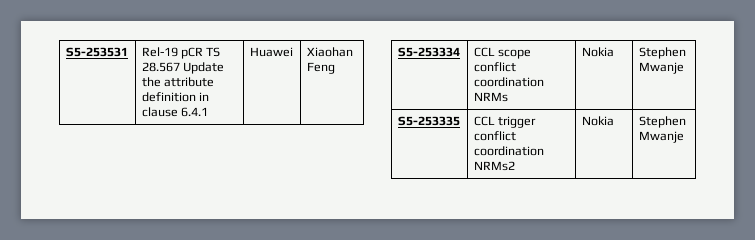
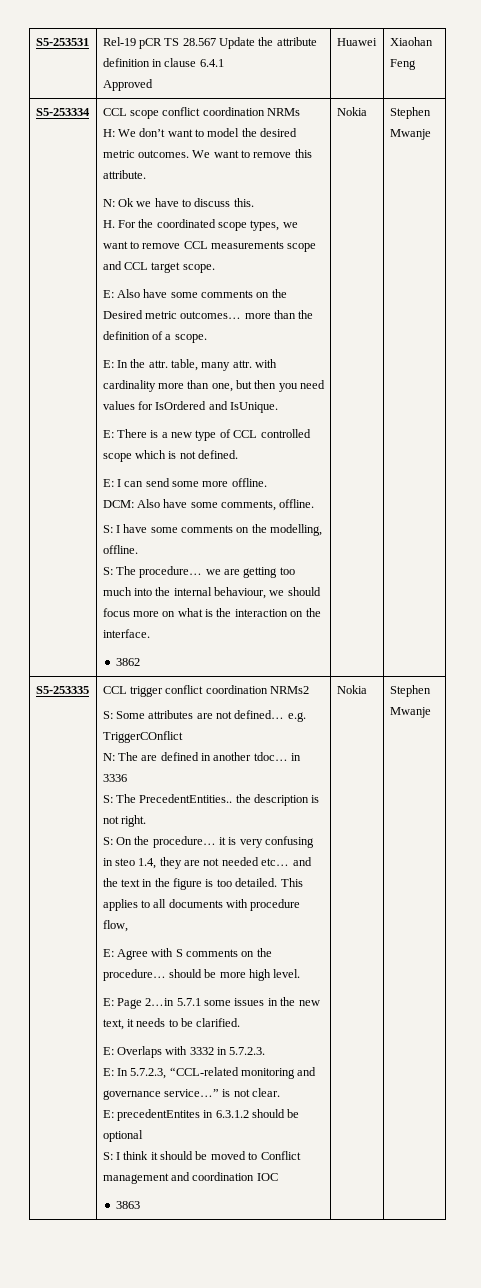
- S5-253531 | Rel-19 pCR TS 28.567 Update the attribute definition in clause 6.4.1 | Huawei | Xiaohan Feng
+ S5-253531 | Rel-19 pCR TS 28.567 Update the attribute definition in clause 6.4.1
+ Approved | Huawei | Xiaohan Feng
+ H: We don’t want to model the desired metric outcomes. We want to remove this attribute.
+ N: Ok we have to discuss this.
+ H. For the coordinated scope types, we want to remove CCL measurements scope and CCL target scope.
+ E: Also have some comments on the Desired metric outcomes… more than the definition of a scope.
+ E: In the attr. table, many attr. with cardinality more than one, but then you need values for IsOrdered and IsUnique.
+ E: There is a new type of CCL controlled scope which is not defined.
+ E: I can send some more offline.
+ DCM: Also have some comments, offline.
+ S: I have some comments on the modelling, offline.
+ S: The procedure… we are getting too much into the internal behaviour, we should focus more on what is the interaction on the interface.
+ 3862
+ S: Some attributes are not defined… e.g. TriggerCOnflict
+ N: The are defined in another tdoc… in 3336
+ S: The PrecedentEntities.. the description is not right.
+ S: On the procedure… it is very confusing in steo 1.4, they are not needed etc… and the text in the figure is too detailed. This applies to all documents with procedure flow,
+ E: Agree with S comments on the procedure… should be more high level.
+ E: Page 2…in 5.7.1 some issues in the new text, it needs to be clarified.
+ E: Overlaps with 3332 in 5.7.2.3.
+ E: In 5.7.2.3, “CCL-related monitoring and governance service…” is not clear.
+ E: precedentEntites in 6.3.1.2 should be optional
+ S: I think it should be moved to Conflict management and coordination IOC
+ 3863

